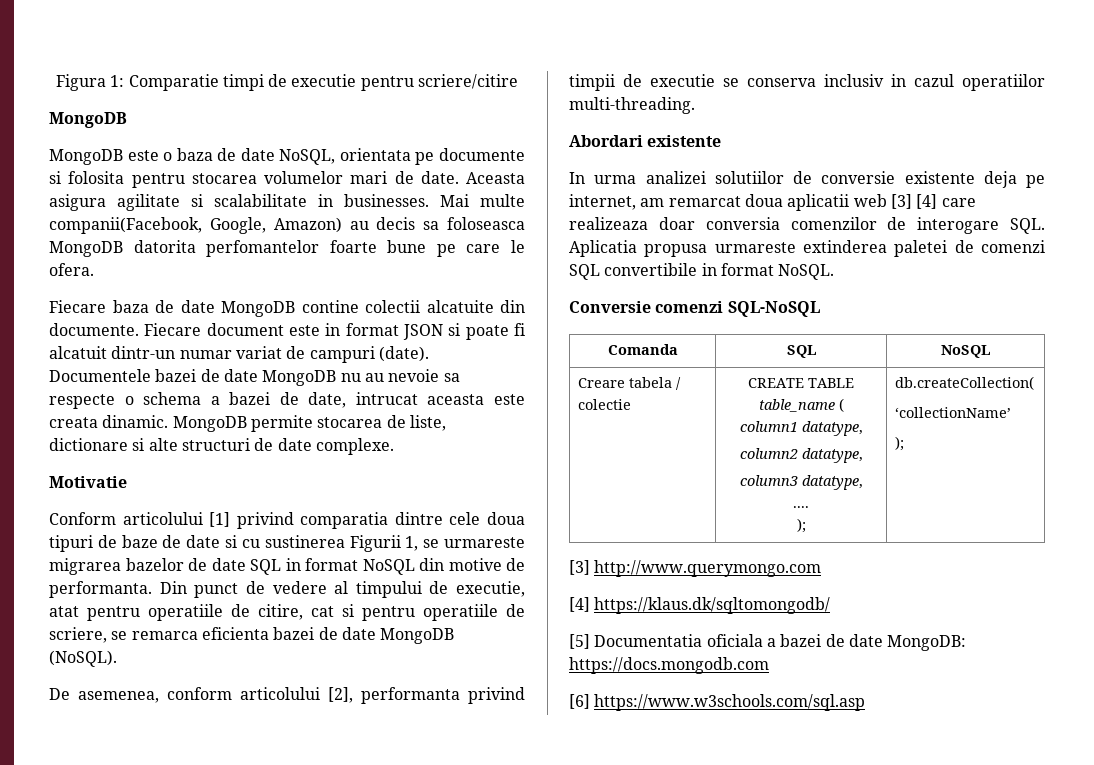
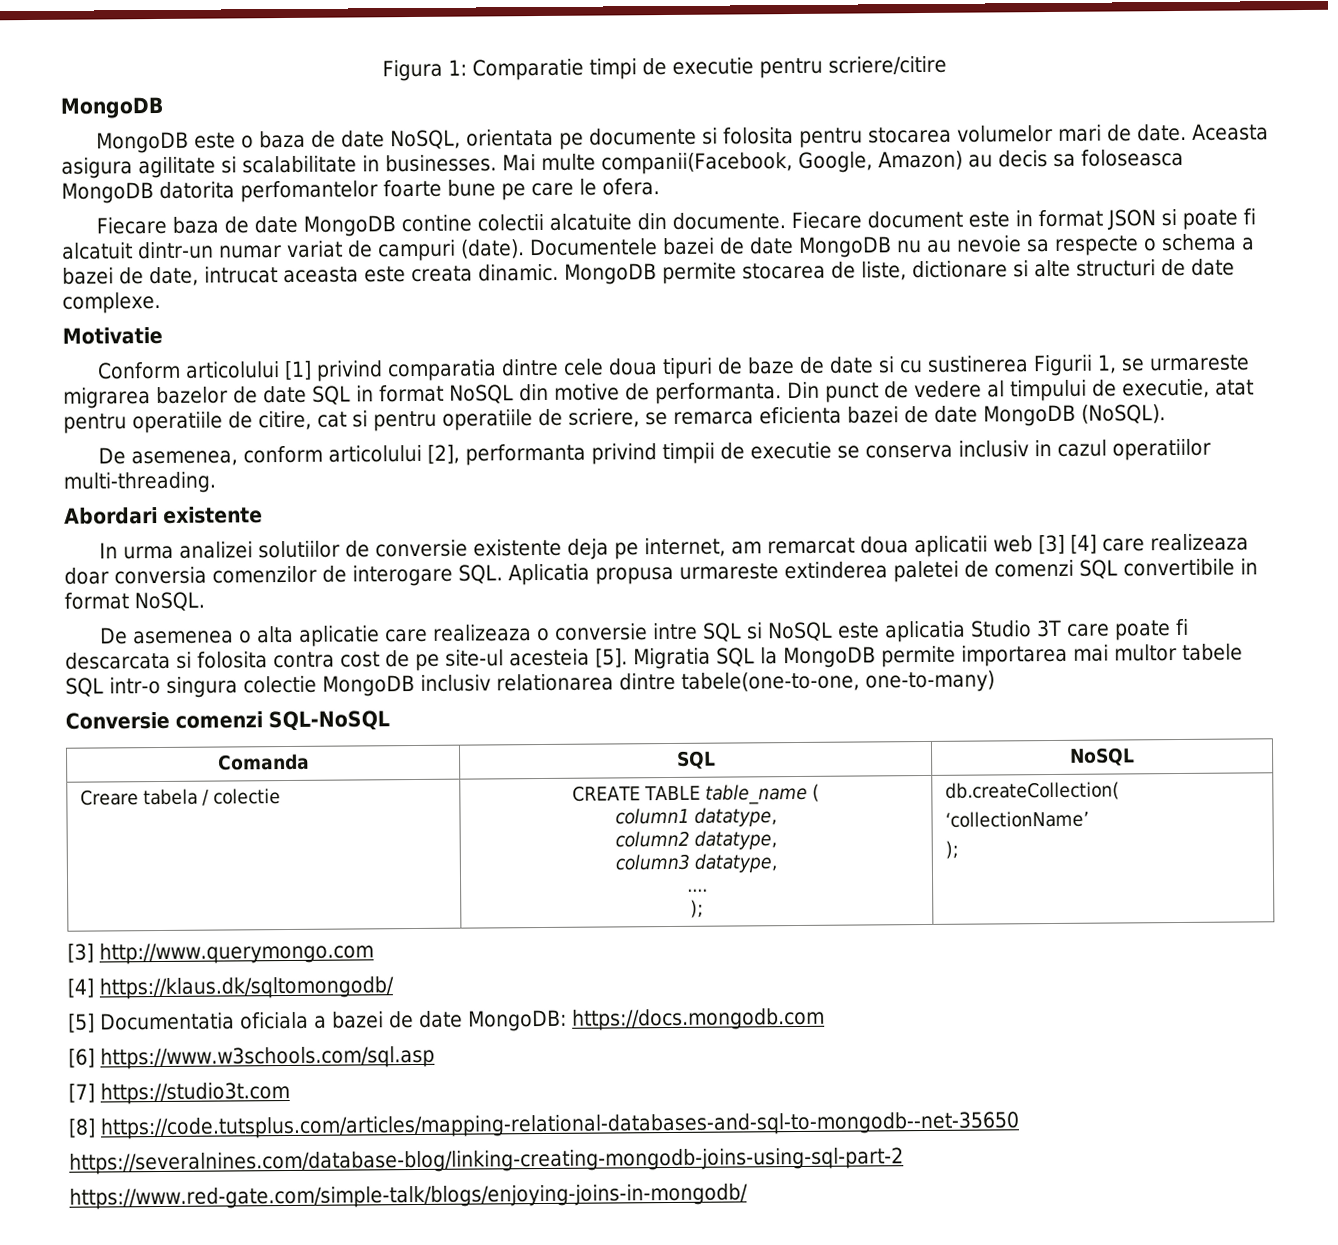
+ De asemenea o alta aplicatie care realizeaza o conversie intre SQL si NoSQL este aplicatia Studio 3T care poate fi descarcata si folosita contra cost de pe site-ul acesteia [5]. Migratia SQL la MongoDB permite importarea mai multor tabele SQL intr-o singura colectie MongoDB inclusiv relationarea dintre tabele(one-to-one, one-to-many)
+ [7] https://studio3t.com
+ [8] https://code.tutsplus.com/articles/mapping-relational-databases-and-sql-to-mongodb--net-35650
+ https://severalnines.com/database-blog/linking-creating-mongodb-joins-using-sql-part-2
+ https://www.red-gate.com/simple-talk/blogs/enjoying-joins-in-mongodb/

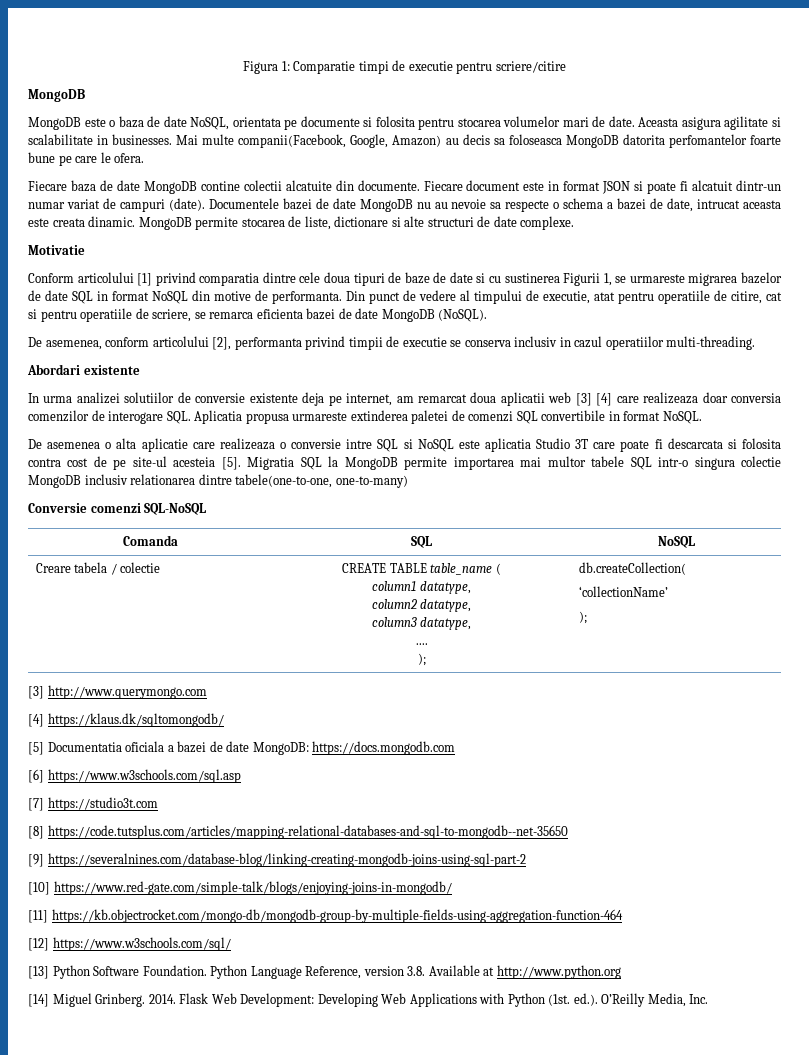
- https://severalnines.com/database-blog/linking-creating-mongodb-joins-using-sql-part-2
+ [9] https://severalnines.com/database-blog/linking-creating-mongodb-joins-using-sql-part-2
- https://www.red-gate.com/simple-talk/blogs/enjoying-joins-in-mongodb/
+ [10] https://www.red-gate.com/simple-talk/blogs/enjoying-joins-in-mongodb/
+ [11] https://kb.objectrocket.com/mongo-db/mongodb-group-by-multiple-fields-using-aggregation-function-464
+ [12] https://www.w3schools.com/sql/
+ [13] Python Software Foundation. Python Language Reference, version 3.8. Available at http://www.python.org
+ [14] Miguel Grinberg. 2014. Flask Web Development: Developing Web Applications with Python (1st. ed.). O’Reilly Media, Inc.

